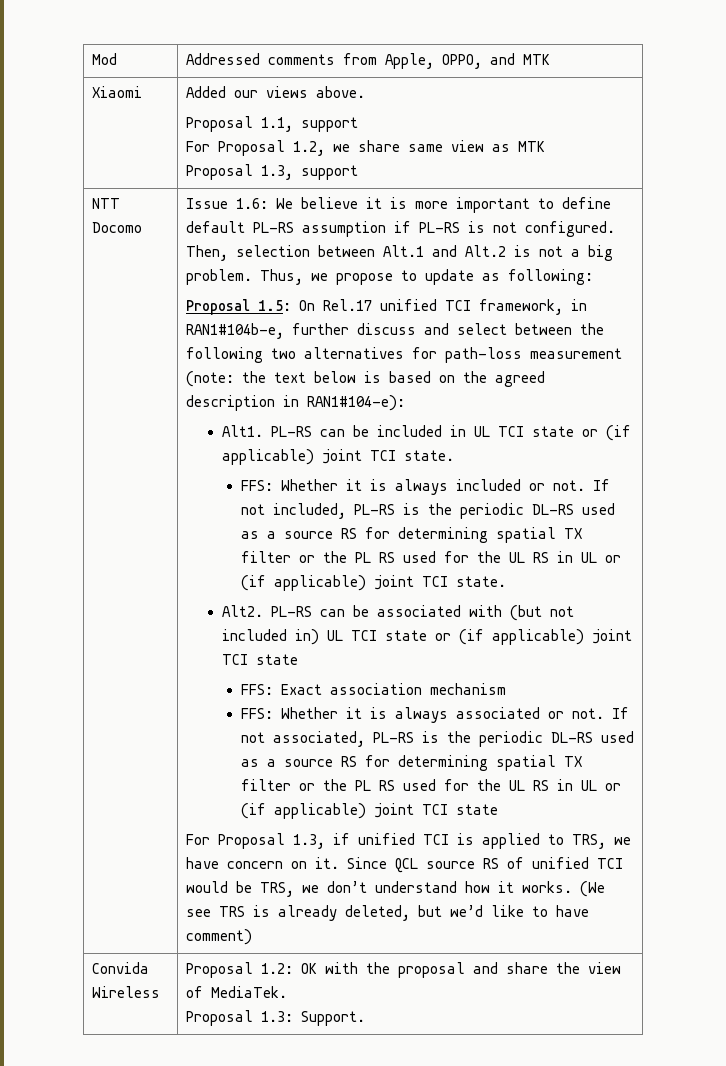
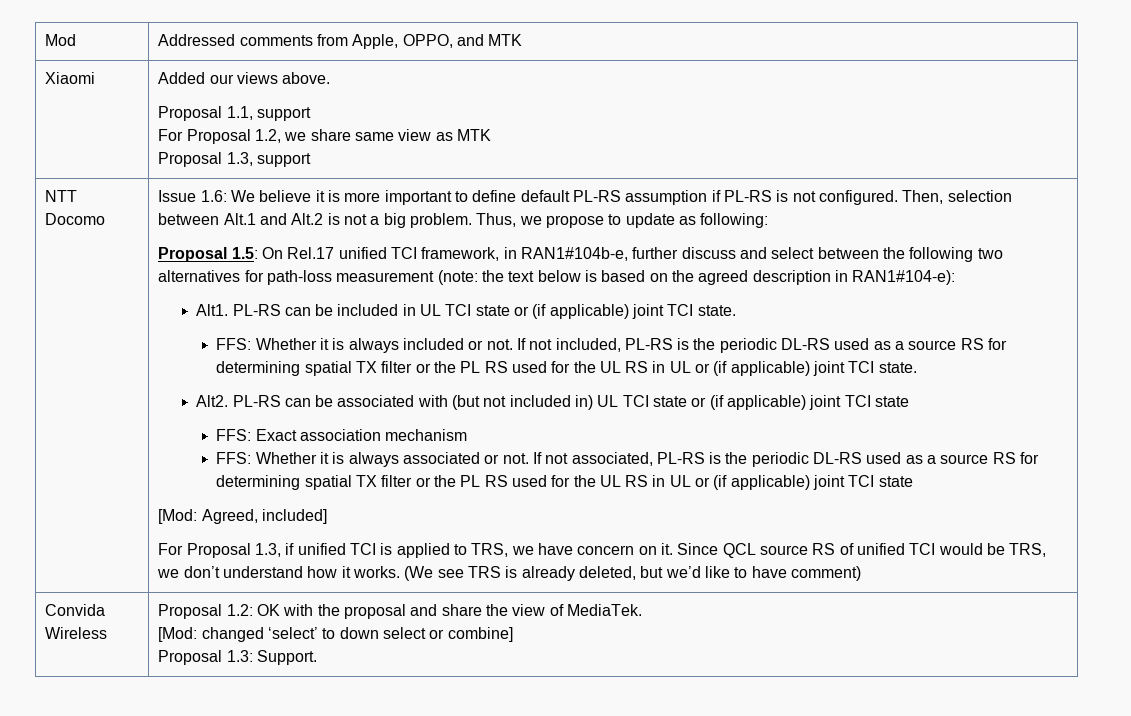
+ [Mod: Agreed, included]
  Convida Wireless | Proposal 1.2: OK with the proposal and share the view of MediaTek.
+ [Mod: changed ‘select’ to down select or combine]

